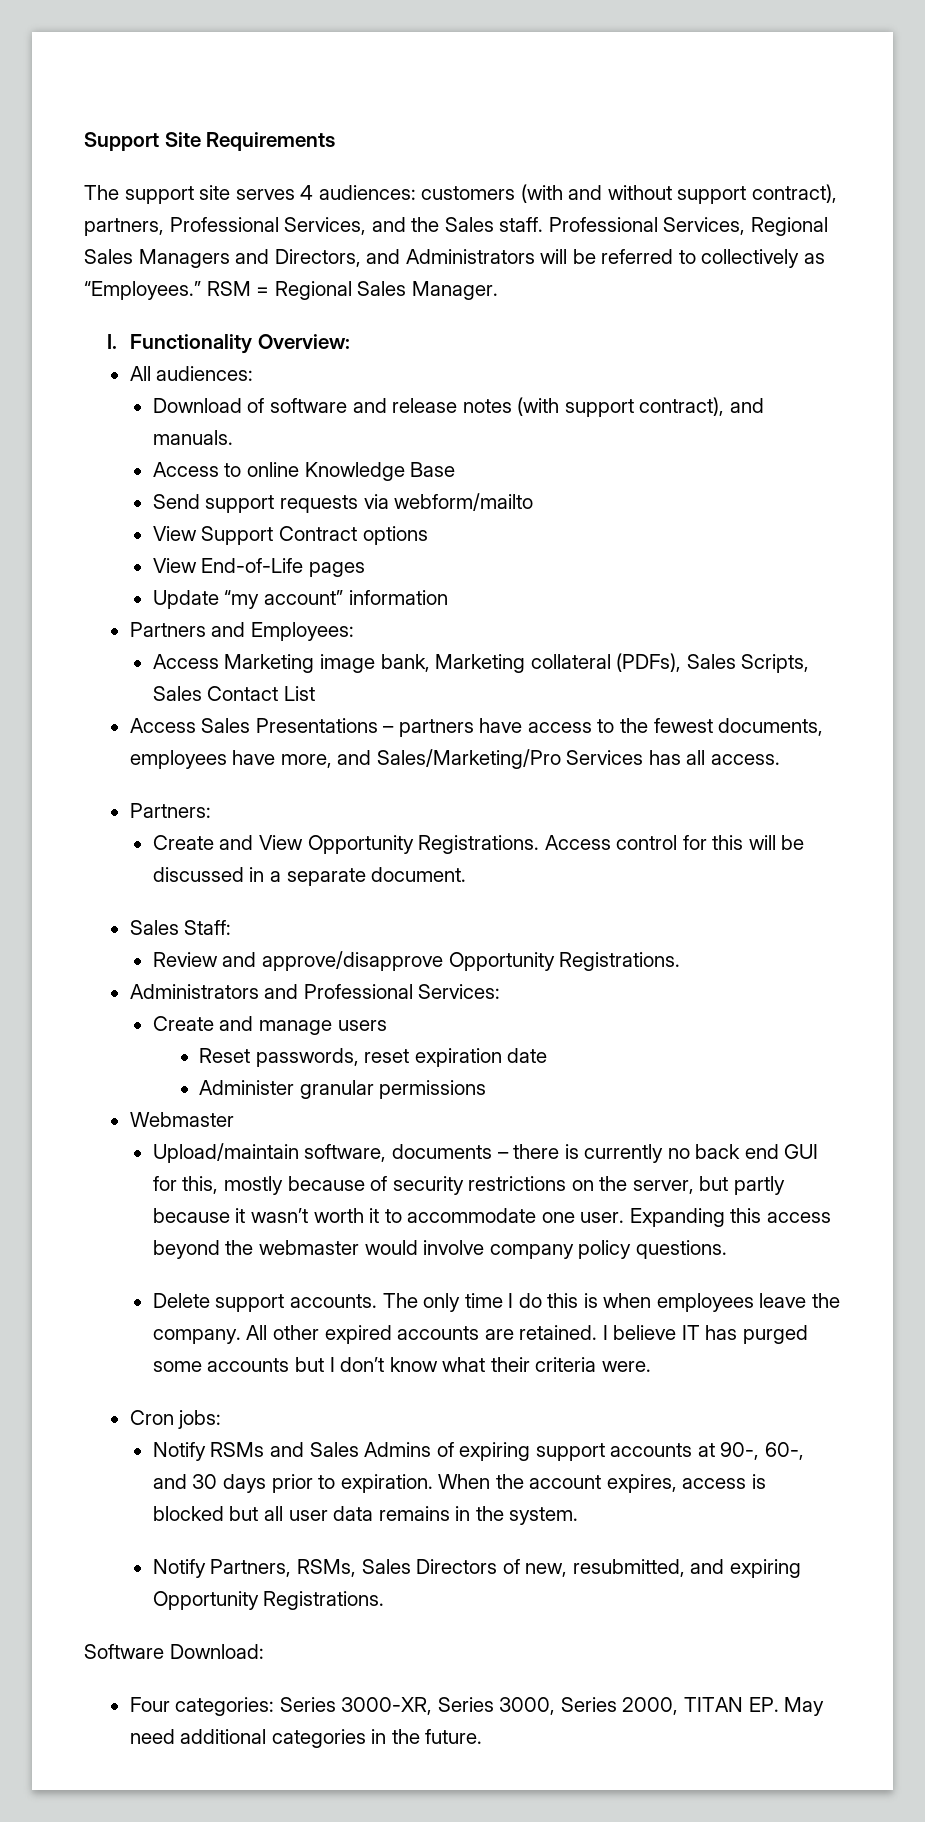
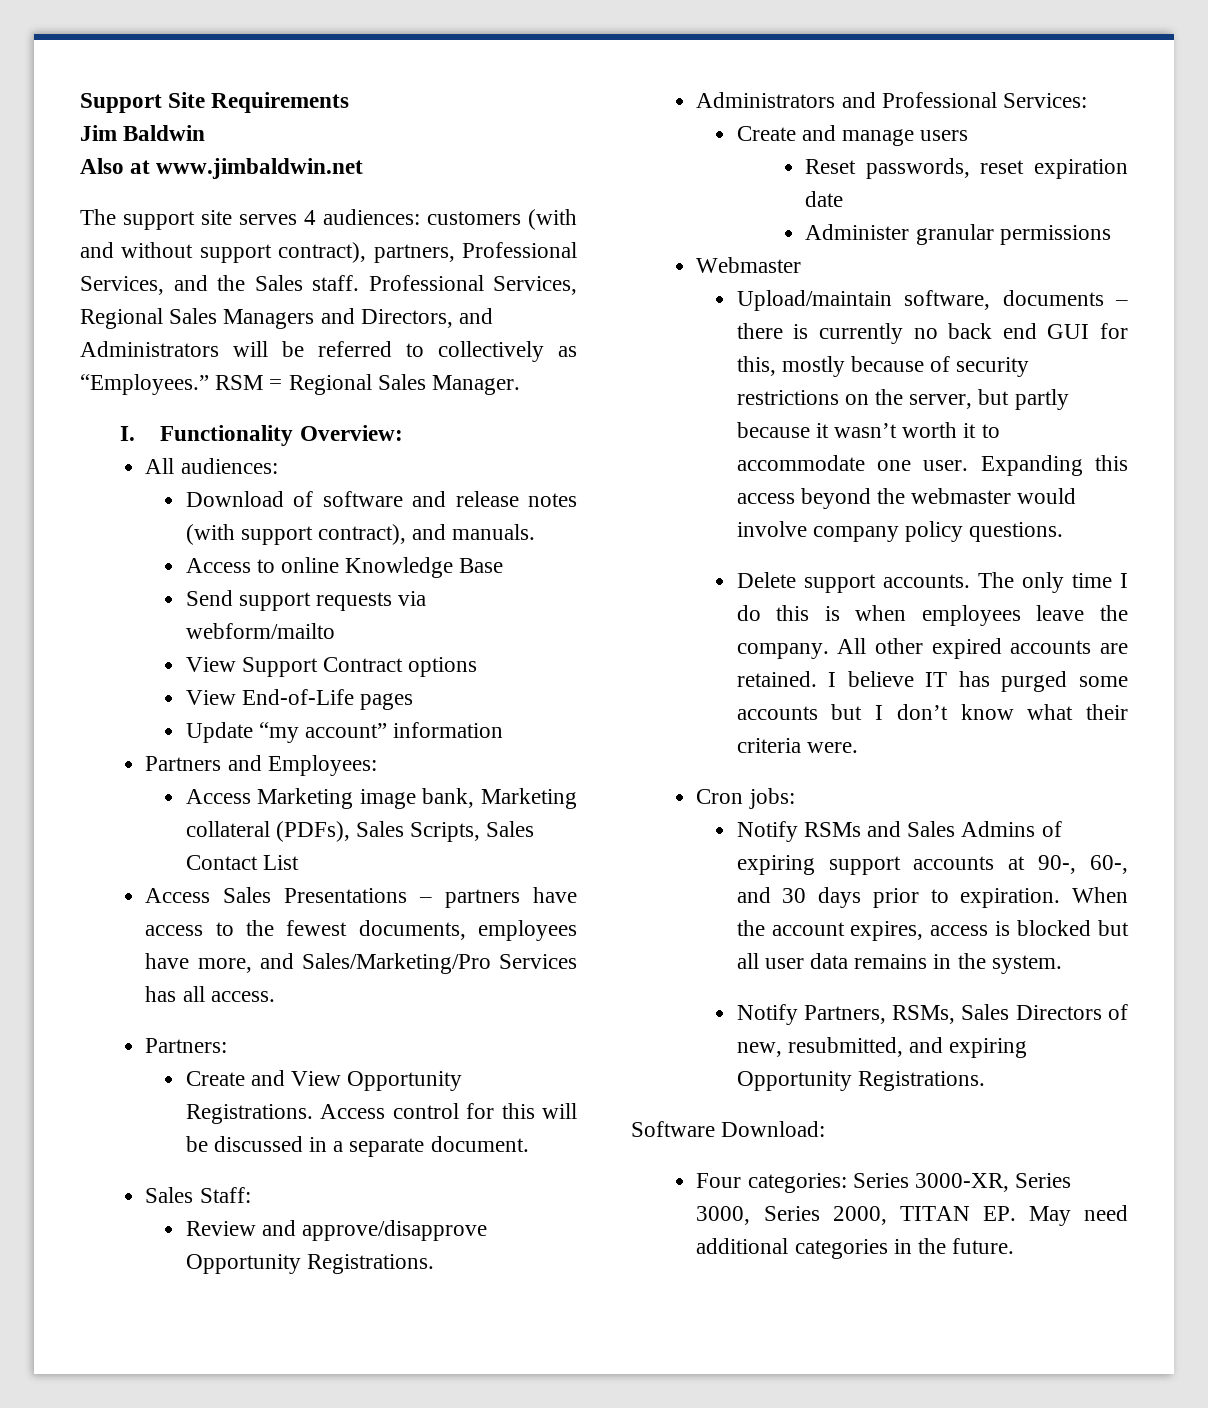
+ Jim Baldwin
+ Also at www.jimbaldwin.net

